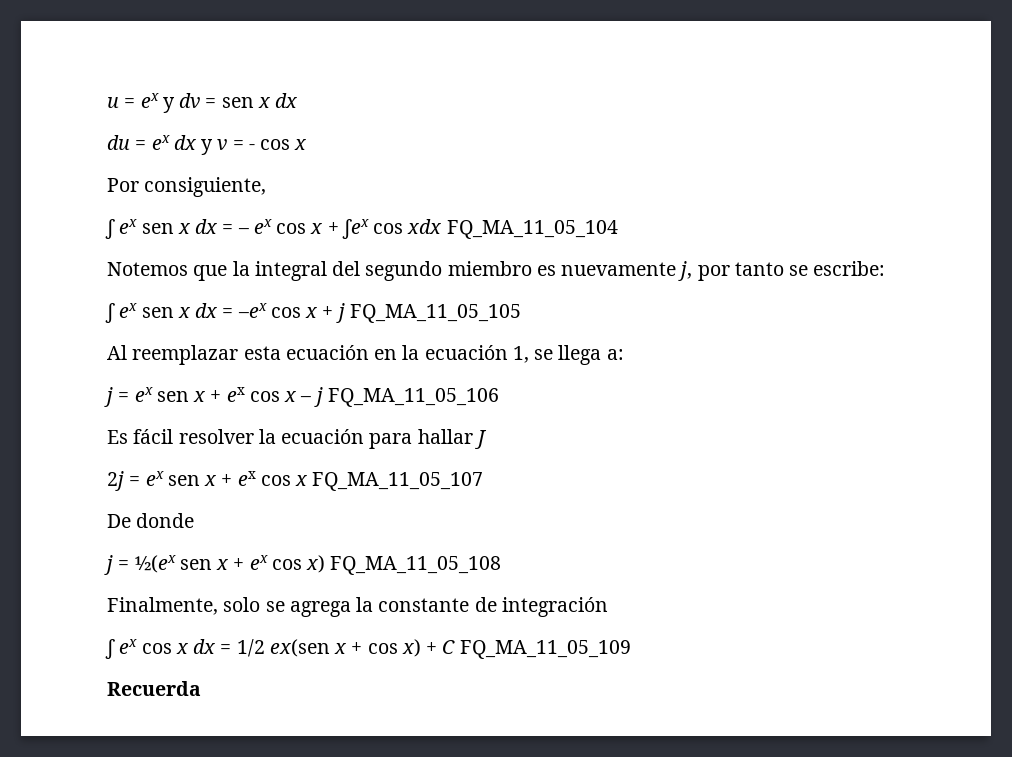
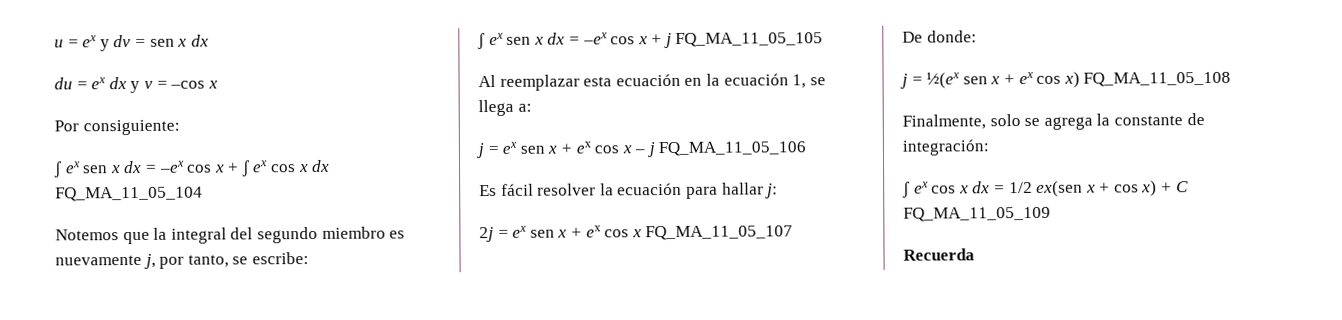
- du = ex dx y v = - cos x
+ du = ex dx y v = –cos x
- Por consiguiente,
- ʃ ex sen x dx = – ex cos x + ʃex cos xdx FQ_MA_11_05_104
+ Por consiguiente:
+ ʃ ex sen x dx = –ex cos x + ʃ ex cos x dx FQ_MA_11_05_104
- Notemos que la integral del segundo miembro es nuevamente j, por tanto se escribe:
+ Notemos que la integral del segundo miembro es nuevamente j, por tanto, se escribe:
- Es fácil resolver la ecuación para hallar J
+ Es fácil resolver la ecuación para hallar j:
- De donde
+ De donde:
- Finalmente, solo se agrega la constante de integración
+ Finalmente, solo se agrega la constante de integración:

